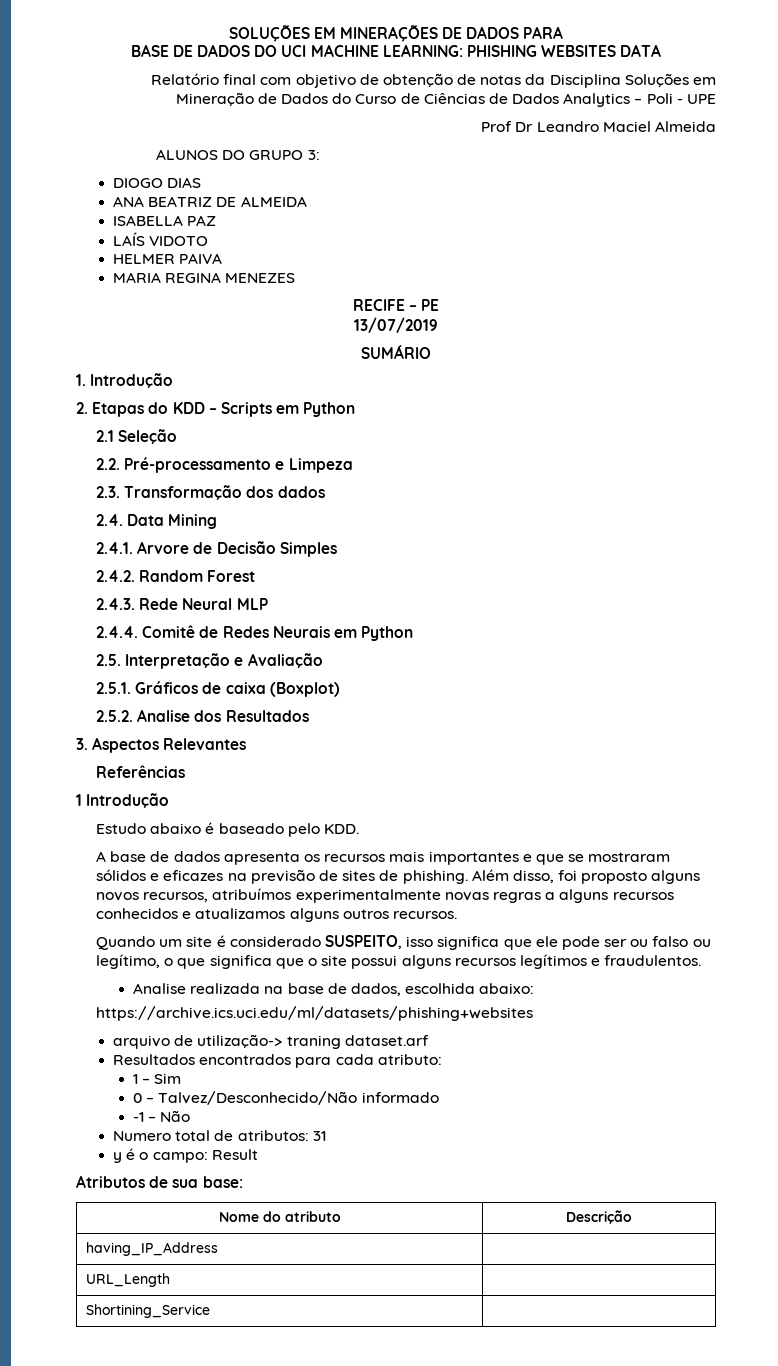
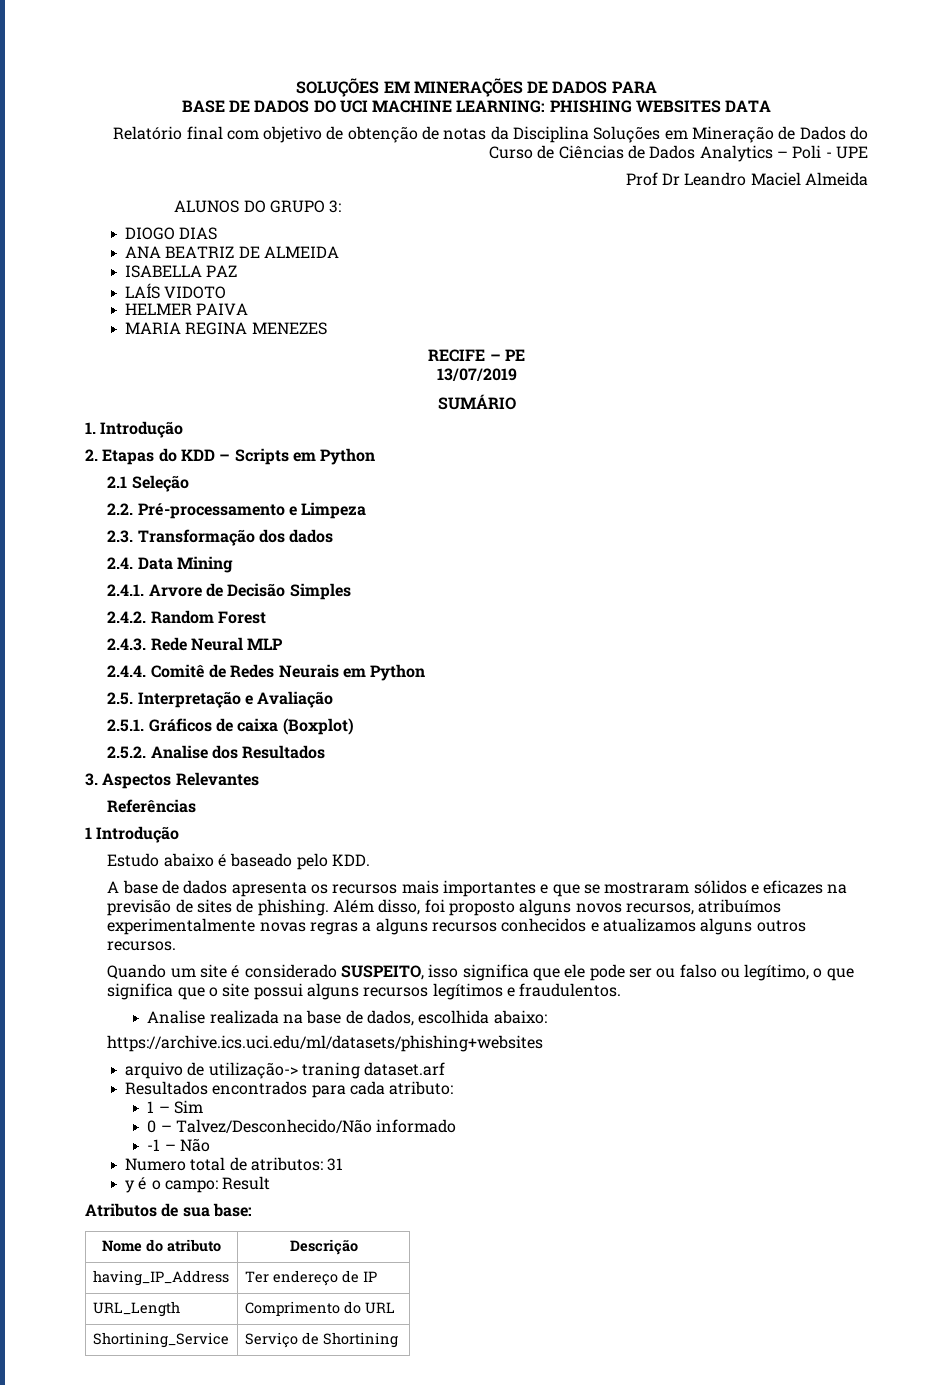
- having_IP_Address |
- URL_Length |
- Shortining_Service |
+ having_IP_Address | Ter endereço de IP
+ URL_Length | Comprimento do URL
+ Shortining_Service | Serviço de Shortining

